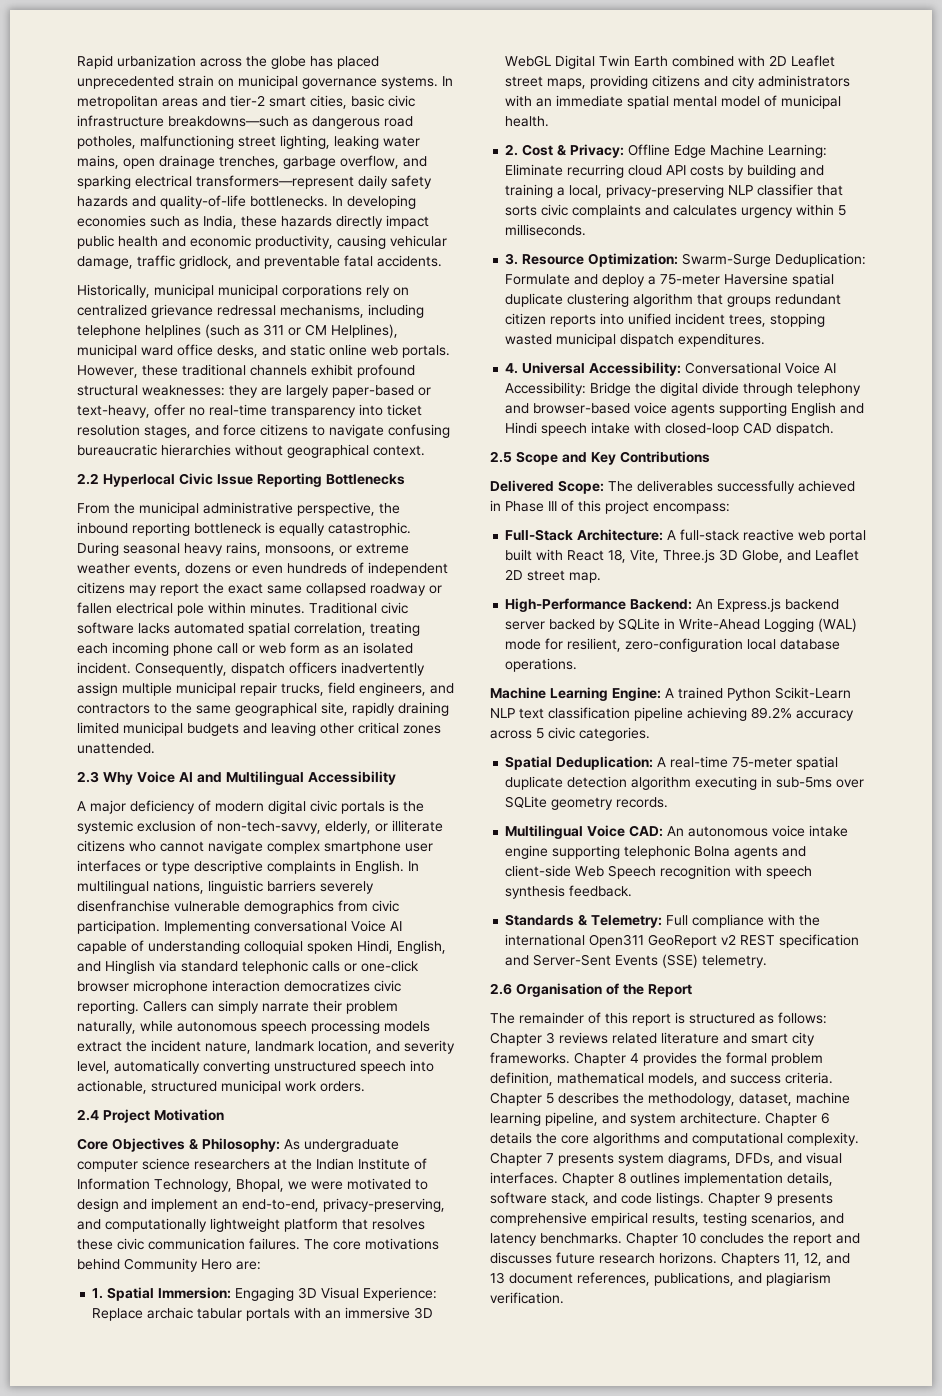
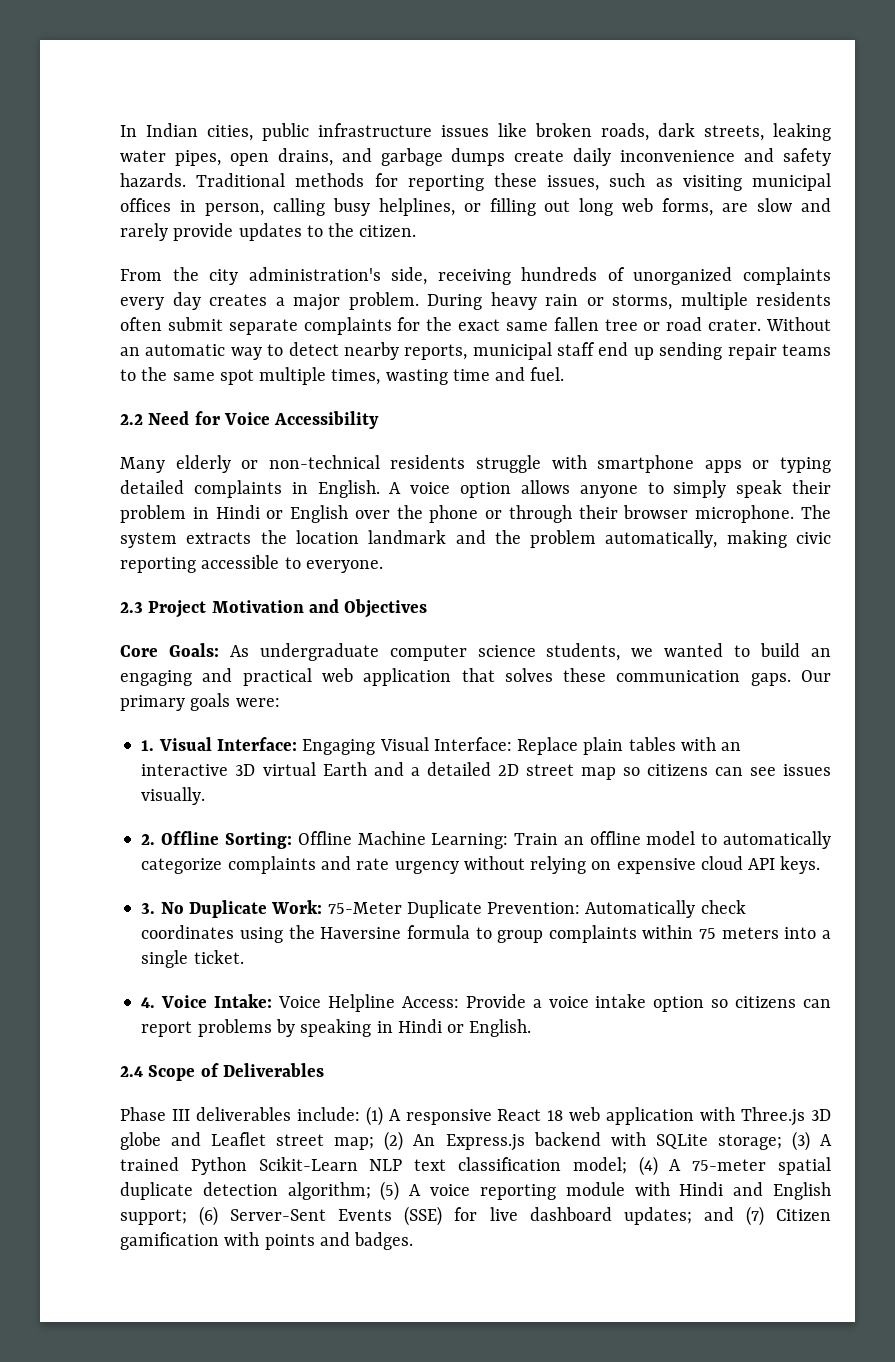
- Rapid urbanization across the globe has placed unprecedented strain on municipal governance systems. In metropolitan areas and tier-2 smart cities, basic civic infrastructure breakdowns—such as dangerous road potholes, malfunctioning street lighting, leaking water mains, open drainage trenches, garbage overflow, and sparking electrical transformers—represent daily safety hazards and quality-of-life bottlenecks. In developing economies such as India, these hazards directly impact public health and economic productivity, causing vehicular damage, traffic gridlock, and preventable fatal accidents.
- Historically, municipal municipal corporations rely on centralized grievance redressal mechanisms, including telephone helplines (such as 311 or CM Helplines), municipal ward office desks, and static online web portals. However, these traditional channels exhibit profound structural weaknesses: they are largely paper-based or text-heavy, offer no real-time transparency into ticket resolution stages, and force citizens to navigate confusing bureaucratic hierarchies without geographical context.
- 2.2 Hyperlocal Civic Issue Reporting Bottlenecks
- From the municipal administrative perspective, the inbound reporting bottleneck is equally catastrophic. During seasonal heavy rains, monsoons, or extreme weather events, dozens or even hundreds of independent citizens may report the exact same collapsed roadway or fallen electrical pole within minutes. Traditional civic software lacks automated spatial correlation, treating each incoming phone call or web form as an isolated incident. Consequently, dispatch officers inadvertently assign multiple municipal repair trucks, field engineers, and contractors to the same geographical site, rapidly draining limited municipal budgets and leaving other critical zones unattended.
- 2.3 Why Voice AI and Multilingual Accessibility
- A major deficiency of modern digital civic portals is the systemic exclusion of non-tech-savvy, elderly, or illiterate citizens who cannot navigate complex smartphone user interfaces or type descriptive complaints in English. In multilingual nations, linguistic barriers severely disenfranchise vulnerable demographics from civic participation. Implementing conversational Voice AI capable of understanding colloquial spoken Hindi, English, and Hinglish via standard telephonic calls or one-click browser microphone interaction democratizes civic reporting. Callers can simply narrate their problem naturally, while autonomous speech processing models extract the incident nature, landmark location, and severity level, automatically converting unstructured speech into actionable, structured municipal work orders.
- 2.4 Project Motivation
+ In Indian cities, public infrastructure issues like broken roads, dark streets, leaking water pipes, open drains, and garbage dumps create daily inconvenience and safety hazards. Traditional methods for reporting these issues, such as visiting municipal offices in person, calling busy helplines, or filling out long web forms, are slow and rarely provide updates to the citizen.
+ From the city administration's side, receiving hundreds of unorganized complaints every day creates a major problem. During heavy rain or storms, multiple residents often submit separate complaints for the exact same fallen tree or road crater. Without an automatic way to detect nearby reports, municipal staff end up sending repair teams to the same spot multiple times, wasting time and fuel.
+ 2.2 Need for Voice Accessibility
+ Many elderly or non-technical residents struggle with smartphone apps or typing detailed complaints in English. A voice option allows anyone to simply speak their problem in Hindi or English over the phone or through their browser microphone. The system extracts the location landmark and the problem automatically, making civic reporting accessible to everyone.
+ 2.3 Project Motivation and Objectives
- Core Objectives & Philosophy: As undergraduate computer science researchers at the Indian Institute of Information Technology, Bhopal, we were motivated to design and implement an end-to-end, privacy-preserving, and computationally lightweight platform that resolves these civic communication failures. The core motivations behind Community Hero are:
- 1. Spatial Immersion: Engaging 3D Visual Experience: Replace archaic tabular portals with an immersive 3D WebGL Digital Twin Earth combined with 2D Leaflet street maps, providing citizens and city administrators with an immediate spatial mental model of municipal health.
- 2. Cost & Privacy: Offline Edge Machine Learning: Eliminate recurring cloud API costs by building and training a local, privacy-preserving NLP classifier that sorts civic complaints and calculates urgency within 5 milliseconds.
- 3. Resource Optimization: Swarm-Surge Deduplication: Formulate and deploy a 75-meter Haversine spatial duplicate clustering algorithm that groups redundant citizen reports into unified incident trees, stopping wasted municipal dispatch expenditures.
- 4. Universal Accessibility: Conversational Voice AI Accessibility: Bridge the digital divide through telephony and browser-based voice agents supporting English and Hindi speech intake with closed-loop CAD dispatch.
- 2.5 Scope and Key Contributions
- Delivered Scope: The deliverables successfully achieved in Phase III of this project encompass:
- Full-Stack Architecture: A full-stack reactive web portal built with React 18, Vite, Three.js 3D Globe, and Leaflet 2D street map.
- High-Performance Backend: An Express.js backend server backed by SQLite in Write-Ahead Logging (WAL) mode for resilient, zero-configuration local database operations.
- Machine Learning Engine: A trained Python Scikit-Learn NLP text classification pipeline achieving 89.2% accuracy across 5 civic categories.
- Spatial Deduplication: A real-time 75-meter spatial duplicate detection algorithm executing in sub-5ms over SQLite geometry records.
- Multilingual Voice CAD: An autonomous voice intake engine supporting telephonic Bolna agents and client-side Web Speech recognition with speech synthesis feedback.
- Standards & Telemetry: Full compliance with the international Open311 GeoReport v2 REST specification and Server-Sent Events (SSE) telemetry.
- 2.6 Organisation of the Report
- The remainder of this report is structured as follows: Chapter 3 reviews related literature and smart city frameworks. Chapter 4 provides the formal problem definition, mathematical models, and success criteria. Chapter 5 describes the methodology, dataset, machine learning pipeline, and system architecture. Chapter 6 details the core algorithms and computational complexity. Chapter 7 presents system diagrams, DFDs, and visual interfaces. Chapter 8 outlines implementation details, software stack, and code listings. Chapter 9 presents comprehensive empirical results, testing scenarios, and latency benchmarks. Chapter 10 concludes the report and discusses future research horizons. Chapters 11, 12, and 13 document references, publications, and plagiarism verification.
+ Core Goals: As undergraduate computer science students, we wanted to build an engaging and practical web application that solves these communication gaps. Our primary goals were:
+ 1. Visual Interface: Engaging Visual Interface: Replace plain tables with an interactive 3D virtual Earth and a detailed 2D street map so citizens can see issues visually.
+ 2. Offline Sorting: Offline Machine Learning: Train an offline model to automatically categorize complaints and rate urgency without relying on expensive cloud API keys.
+ 3. No Duplicate Work: 75-Meter Duplicate Prevention: Automatically check coordinates using the Haversine formula to group complaints within 75 meters into a single ticket.
+ 4. Voice Intake: Voice Helpline Access: Provide a voice intake option so citizens can report problems by speaking in Hindi or English.
+ 2.4 Scope of Deliverables
+ Phase III deliverables include: (1) A responsive React 18 web application with Three.js 3D globe and Leaflet street map; (2) An Express.js backend with SQLite storage; (3) A trained Python Scikit-Learn NLP text classification model; (4) A 75-meter spatial duplicate detection algorithm; (5) A voice reporting module with Hindi and English support; (6) Server-Sent Events (SSE) for live dashboard updates; and (7) Citizen gamification with points and badges.

